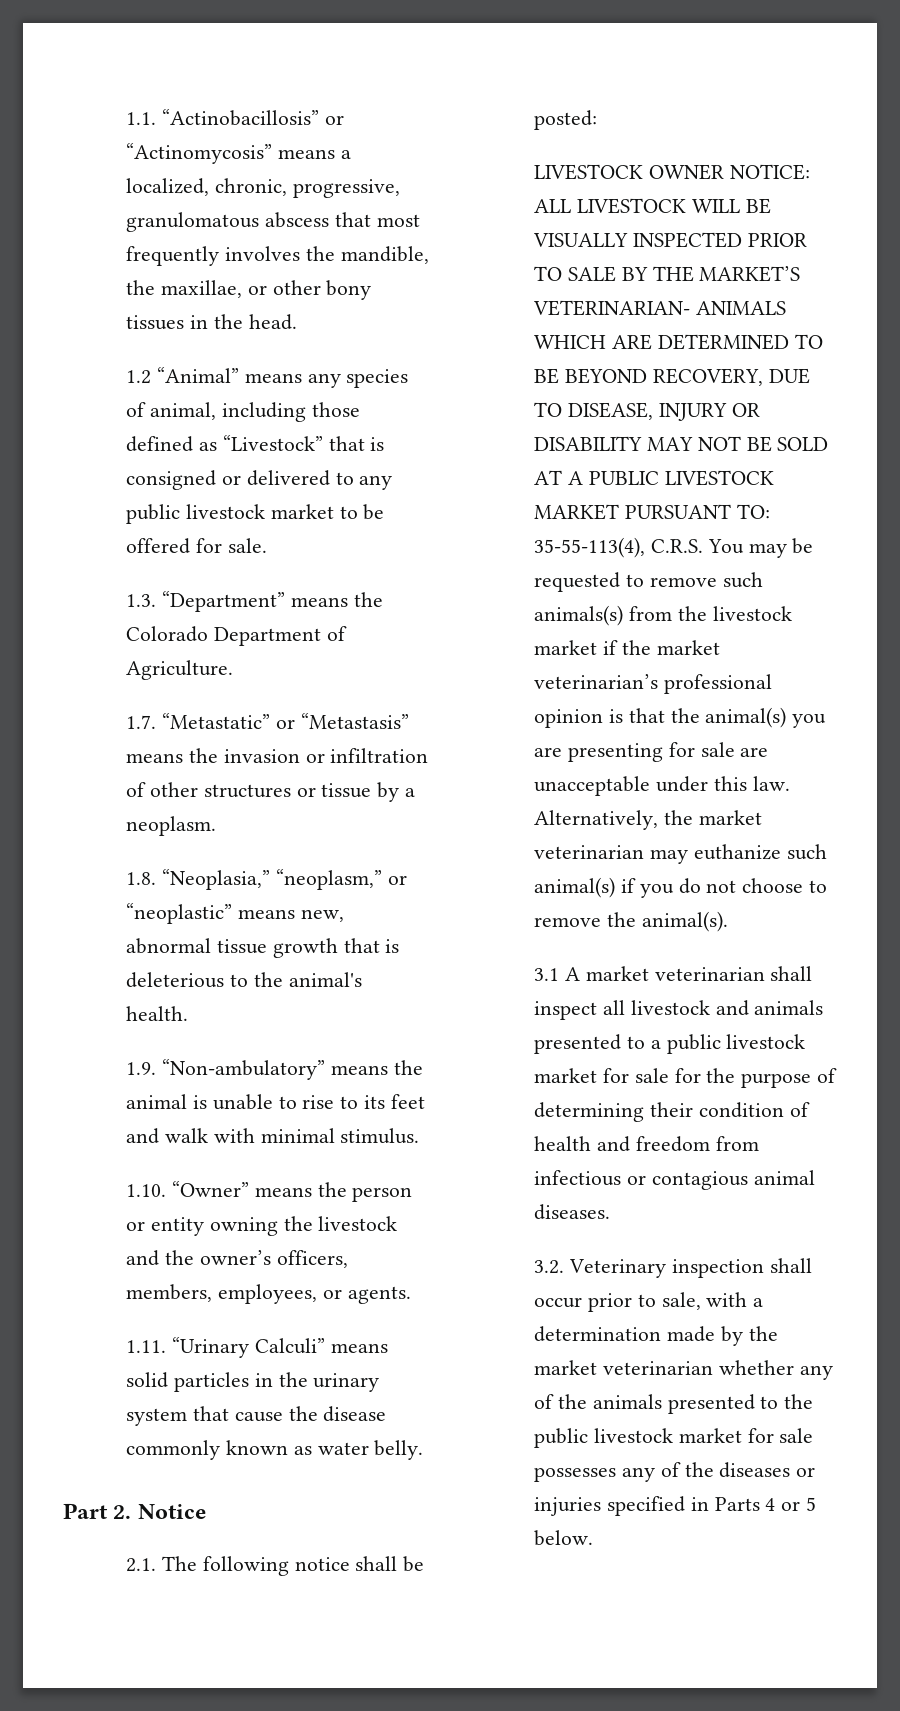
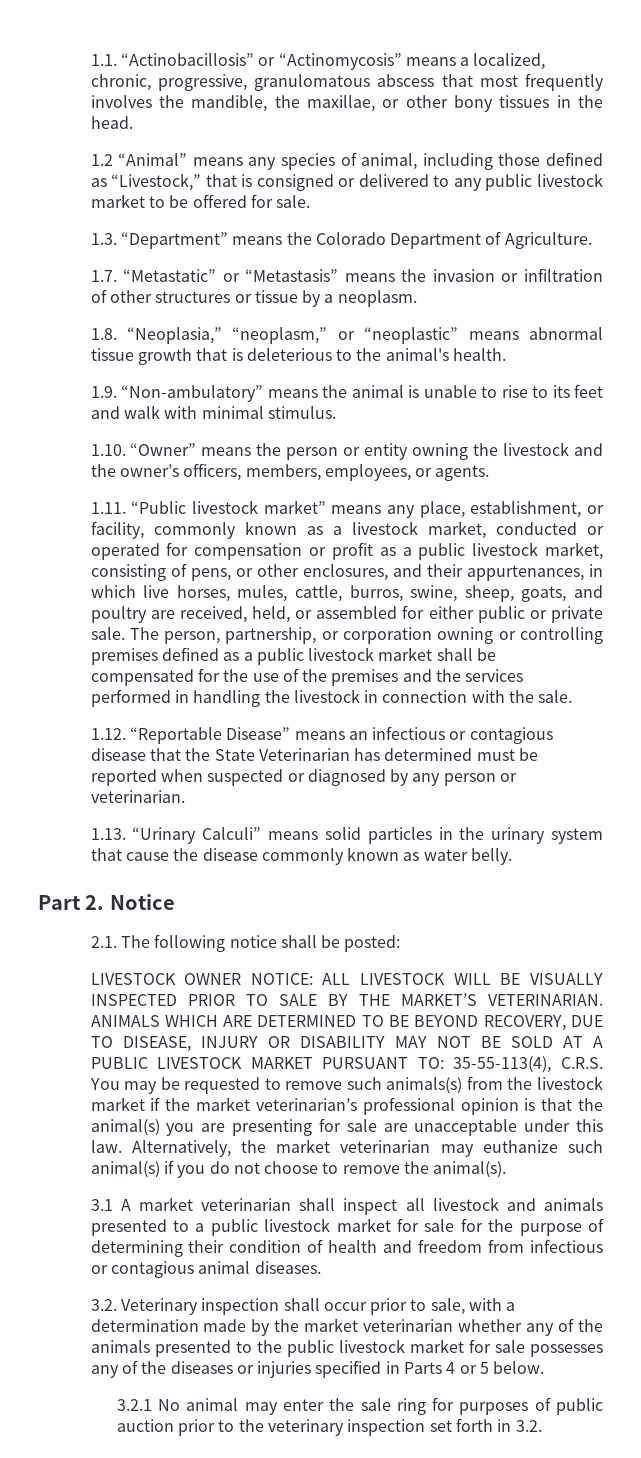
- 1.2 “Animal” means any species of animal, including those defined as “Livestock” that is consigned or delivered to any public livestock market to be offered for sale.
+ 1.2 “Animal” means any species of animal, including those defined as “Livestock,” that is consigned or delivered to any public livestock market to be offered for sale.
- 1.8. “Neoplasia,” “neoplasm,” or “neoplastic” means new, abnormal tissue growth that is deleterious to the animal's health.
+ 1.8. “Neoplasia,” “neoplasm,” or “neoplastic” means abnormal tissue growth that is deleterious to the animal's health.
- 1.11. “Urinary Calculi” means solid particles in the urinary system that cause the disease commonly known as water belly.
+ 1.11. “Public livestock market” means any place, establishment, or facility, commonly known as a livestock market, conducted or operated for compensation or profit as a public livestock market, consisting of pens, or other enclosures, and their appurtenances, in which live horses, mules, cattle, burros, swine, sheep, goats, and poultry are received, held, or assembled for either public or private sale. The person, partnership, or corporation owning or controlling premises defined as a public livestock market shall be compensated for the use of the premises and the services performed in handling the livestock in connection with the sale.
+ 1.12. “Reportable Disease” means an infectious or contagious disease that the State Veterinarian has determined must be reported when suspected or diagnosed by any person or veterinarian.
+ 1.13. “Urinary Calculi” means solid particles in the urinary system that cause the disease commonly known as water belly.
- ALL LIVESTOCK WILL BE VISUALLY INSPECTED PRIOR TO SALE BY THE MARKET’S VETERINARIAN- ANIMALS WHICH ARE DETERMINED TO BE BEYOND RECOVERY, DUE TO DISEASE, INJURY OR DISABILITY MAY NOT BE SOLD AT A PUBLIC LIVESTOCK MARKET PURSUANT TO:
+ ALL LIVESTOCK WILL BE VISUALLY INSPECTED PRIOR TO SALE BY THE MARKET’S VETERINARIAN. ANIMALS WHICH ARE DETERMINED TO BE BEYOND RECOVERY, DUE TO DISEASE, INJURY OR DISABILITY MAY NOT BE SOLD AT A PUBLIC LIVESTOCK MARKET PURSUANT TO:
+ 3.2.1 No animal may enter the sale ring for purposes of public auction prior to the veterinary inspection set forth in 3.2.

